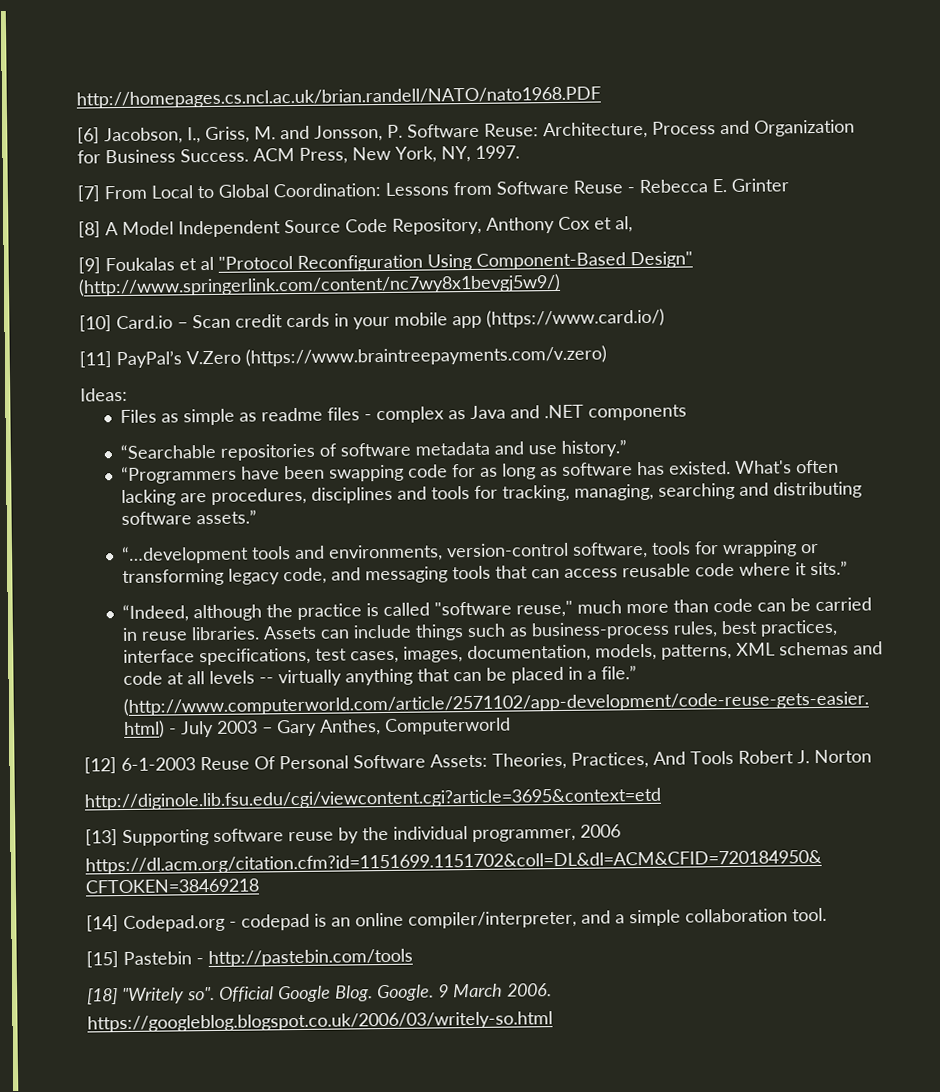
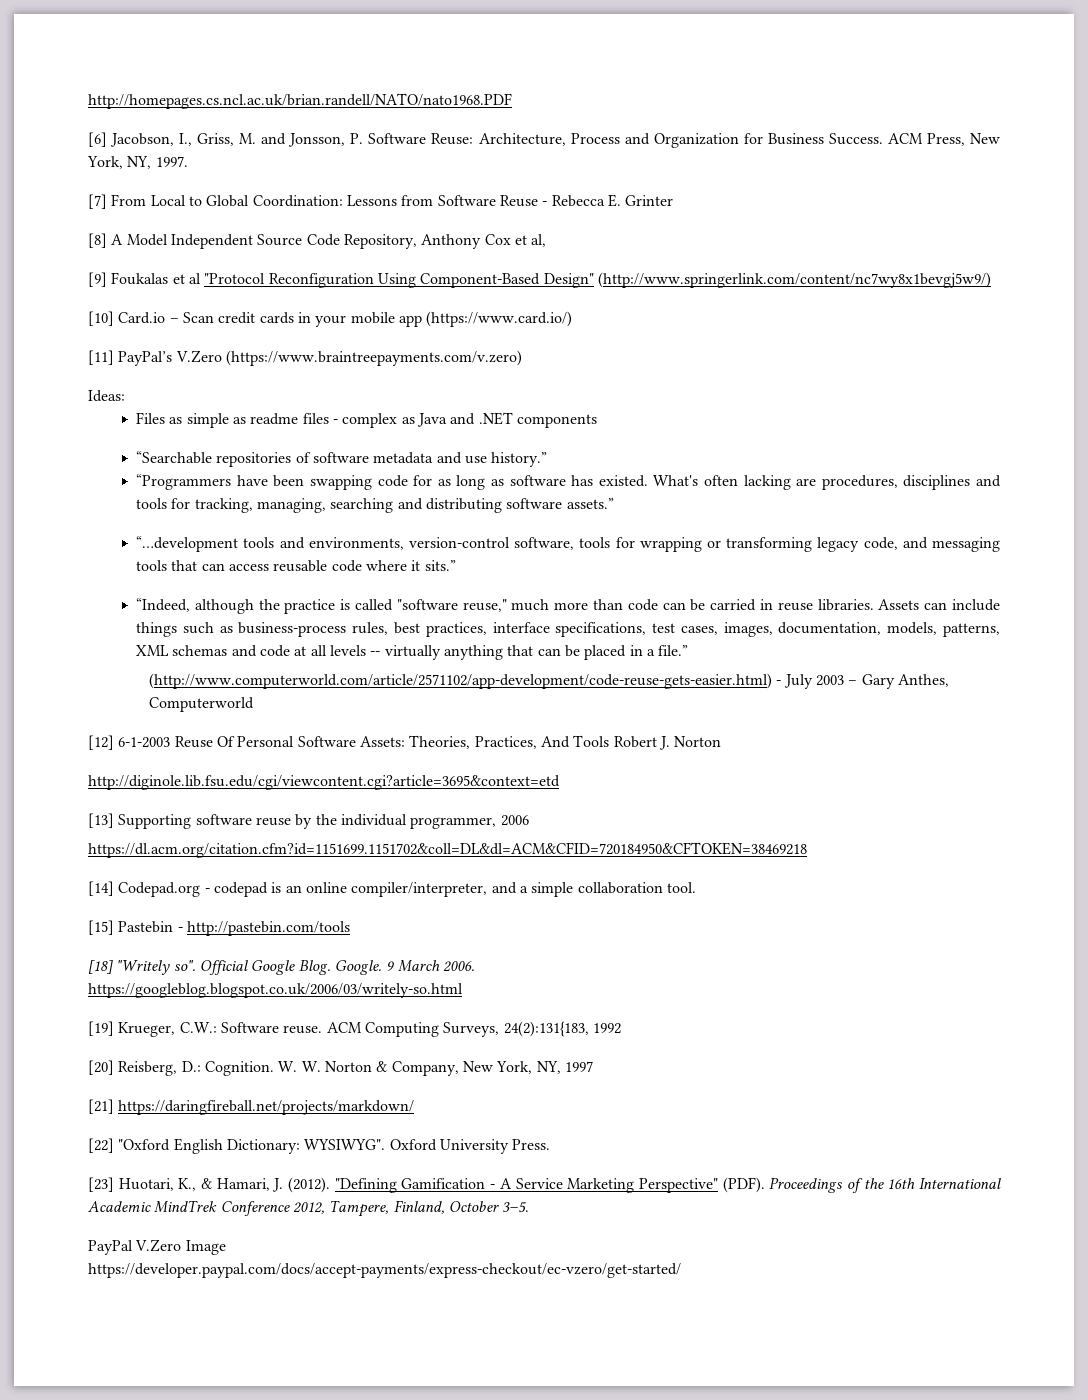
+ [19] Krueger, C.W.: Software reuse. ACM Computing Surveys, 24(2):131{183, 1992
+ [20] Reisberg, D.: Cognition. W. W. Norton & Company, New York, NY, 1997
+ [21] https://daringfireball.net/projects/markdown/
+ [22] "Oxford English Dictionary: WYSIWYG". Oxford University Press.
+ [23] Huotari, K., & Hamari, J. (2012). "Defining Gamification - A Service Marketing Perspective" (PDF). Proceedings of the 16th International Academic MindTrek Conference 2012, Tampere, Finland, October 3–5.
+ PayPal V.Zero Image
+ https://developer.paypal.com/docs/accept-payments/express-checkout/ec-vzero/get-started/

